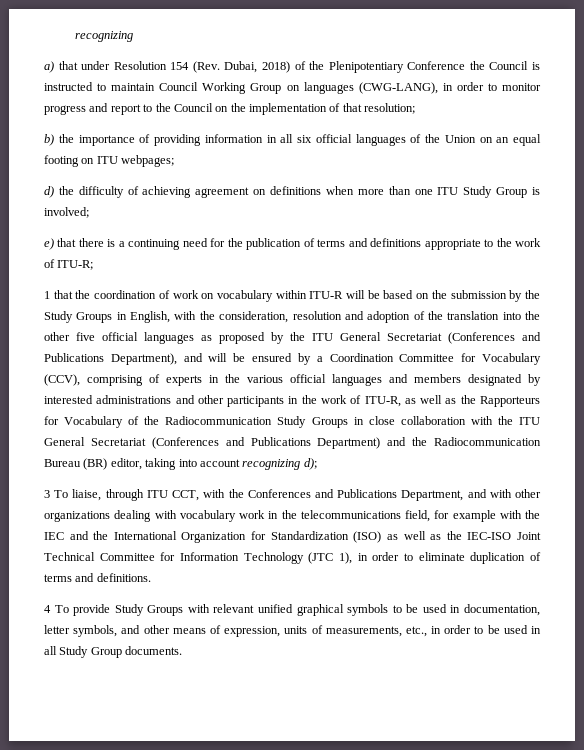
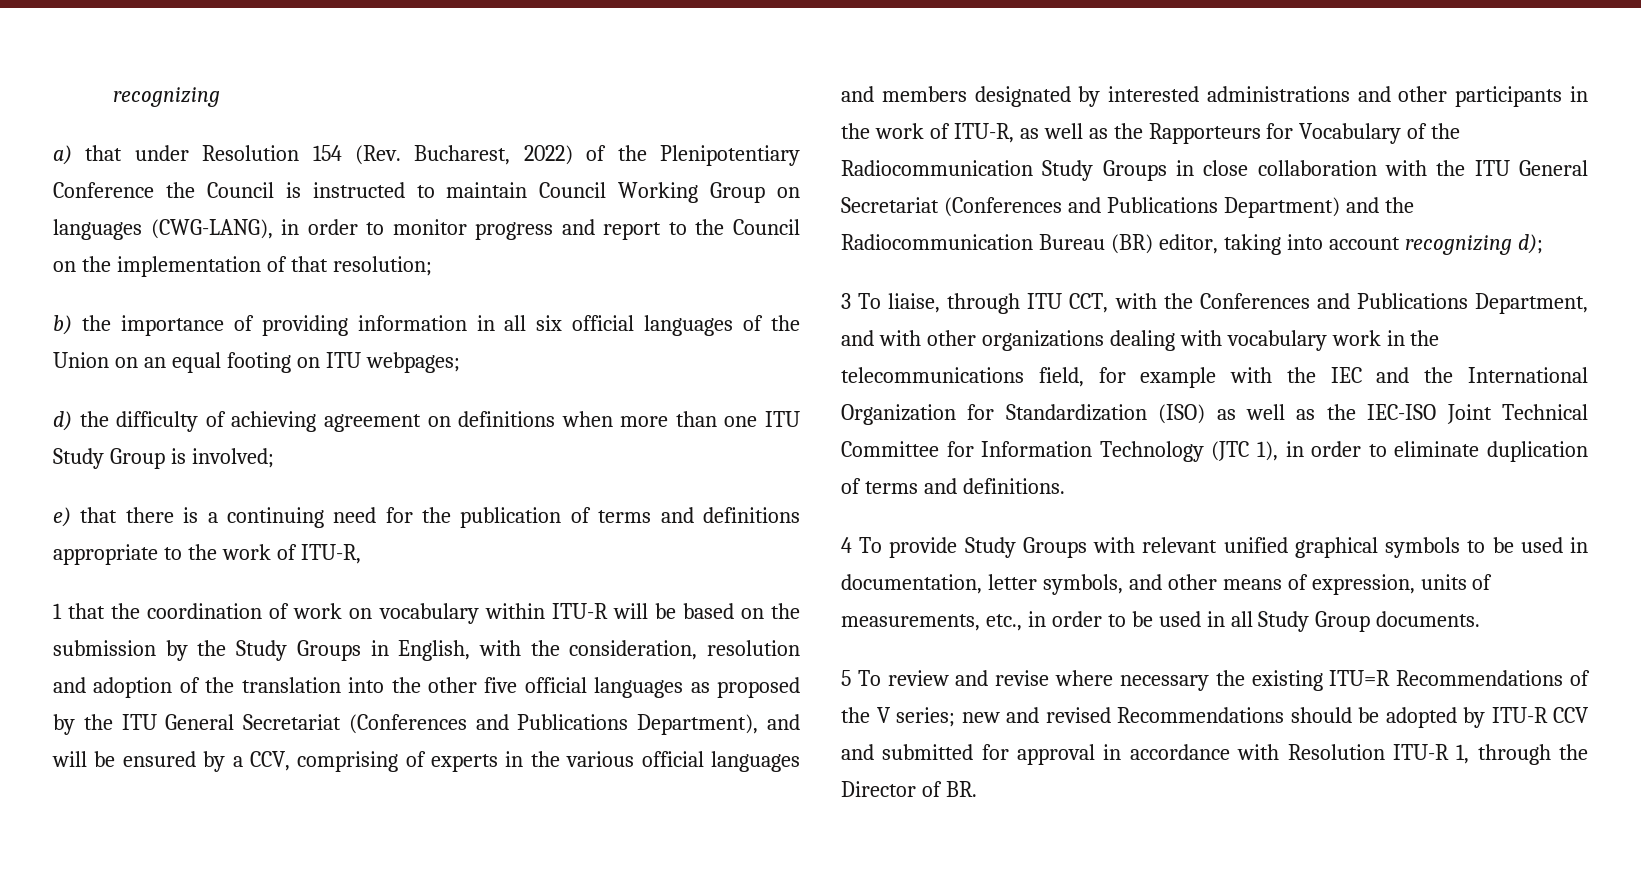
- a) that under Resolution 154 (Rev. Dubai, 2018) of the Plenipotentiary Conference the Council is instructed to maintain Council Working Group on languages (CWG-LANG), in order to monitor progress and report to the Council on the implementation of that resolution;
+ a) that under Resolution 154 (Rev. Bucharest, 2022) of the Plenipotentiary Conference the Council is instructed to maintain Council Working Group on languages (CWG-LANG), in order to monitor progress and report to the Council on the implementation of that resolution;
- e) that there is a continuing need for the publication of terms and definitions appropriate to the work of ITU-R;
+ e) that there is a continuing need for the publication of terms and definitions appropriate to the work of ITU-R,
- 1 that the coordination of work on vocabulary within ITU-R will be based on the submission by the Study Groups in English, with the consideration, resolution and adoption of the translation into the other five official languages as proposed by the ITU General Secretariat (Conferences and Publications Department), and will be ensured by a Coordination Committee for Vocabulary (CCV), comprising of experts in the various official languages and members designated by interested administrations and other participants in the work of ITU-R, as well as the Rapporteurs for Vocabulary of the Radiocommunication Study Groups in close collaboration with the ITU General Secretariat (Conferences and Publications Department) and the Radiocommunication Bureau (BR) editor, taking into account recognizing d);
+ 1 that the coordination of work on vocabulary within ITU-R will be based on the submission by the Study Groups in English, with the consideration, resolution and adoption of the translation into the other five official languages as proposed by the ITU General Secretariat (Conferences and Publications Department), and will be ensured by a CCV, comprising of experts in the various official languages and members designated by interested administrations and other participants in the work of ITU-R, as well as the Rapporteurs for Vocabulary of the Radiocommunication Study Groups in close collaboration with the ITU General Secretariat (Conferences and Publications Department) and the Radiocommunication Bureau (BR) editor, taking into account recognizing d);
+ 5 To review and revise where necessary the existing ITU=R Recommendations of the V series; new and revised Recommendations should be adopted by ITU-R CCV and submitted for approval in accordance with Resolution ITU-R 1, through the Director of BR.

